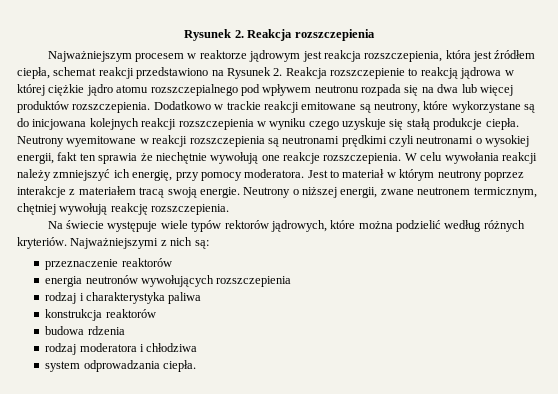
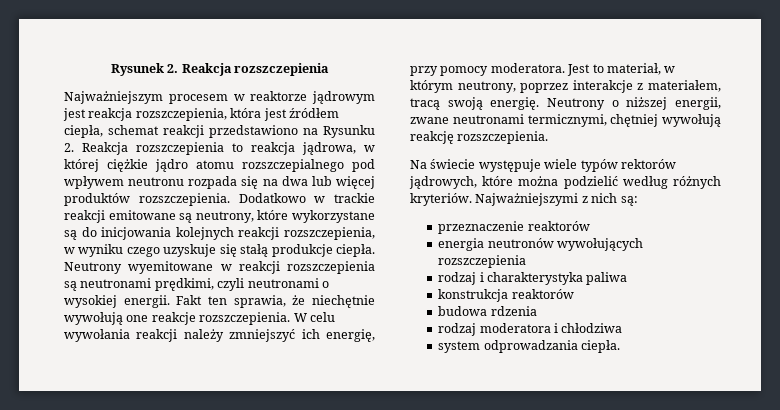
- Najważniejszym procesem w reaktorze jądrowym jest reakcja rozszczepienia, która jest źródłem ciepła, schemat reakcji przedstawiono na Rysunek 2. Reakcja rozszczepienie to reakcją jądrowa w której ciężkie jądro atomu rozszczepialnego pod wpływem neutronu rozpada się na dwa lub więcej produktów rozszczepienia.
+ Najważniejszym procesem w reaktorze jądrowym jest reakcja rozszczepienia, która jest źródłem ciepła, schemat reakcji przedstawiono na Rysunku 2. Reakcja rozszczepienia to reakcja jądrowa, w której ciężkie jądro atomu rozszczepialnego pod wpływem neutronu rozpada się na dwa lub więcej produktów rozszczepienia.
- Dodatkowo w trackie reakcji emitowane są neutrony, które wykorzystane są do inicjowana kolejnych reakcji rozszczepienia w wyniku czego uzyskuje się stałą produkcje ciepła.
+ Dodatkowo w trackie reakcji emitowane są neutrony, które wykorzystane są do inicjowania kolejnych reakcji rozszczepienia, w wyniku czego uzyskuje się stałą produkcje ciepła.
- Neutrony wyemitowane w reakcji rozszczepienia są neutronami prędkimi czyli neutronami o wysokiej energii, fakt ten sprawia że niechętnie wywołują one reakcje rozszczepienia.
+ Neutrony wyemitowane w reakcji rozszczepienia są neutronami prędkimi, czyli neutronami o wysokiej energii. Fakt ten sprawia, że niechętnie wywołują one reakcje rozszczepienia.
- Jest to materiał w którym neutrony poprzez interakcje z materiałem tracą swoją energie.
+ Jest to materiał, w którym neutrony, poprzez interakcje z materiałem, tracą swoją energię.
- Neutrony o niższej energii, zwane neutronem termicznym, chętniej wywołują reakcję rozszczepienia.
+ Neutrony o niższej energii, zwane neutronami termicznymi, chętniej wywołują reakcję rozszczepienia.

